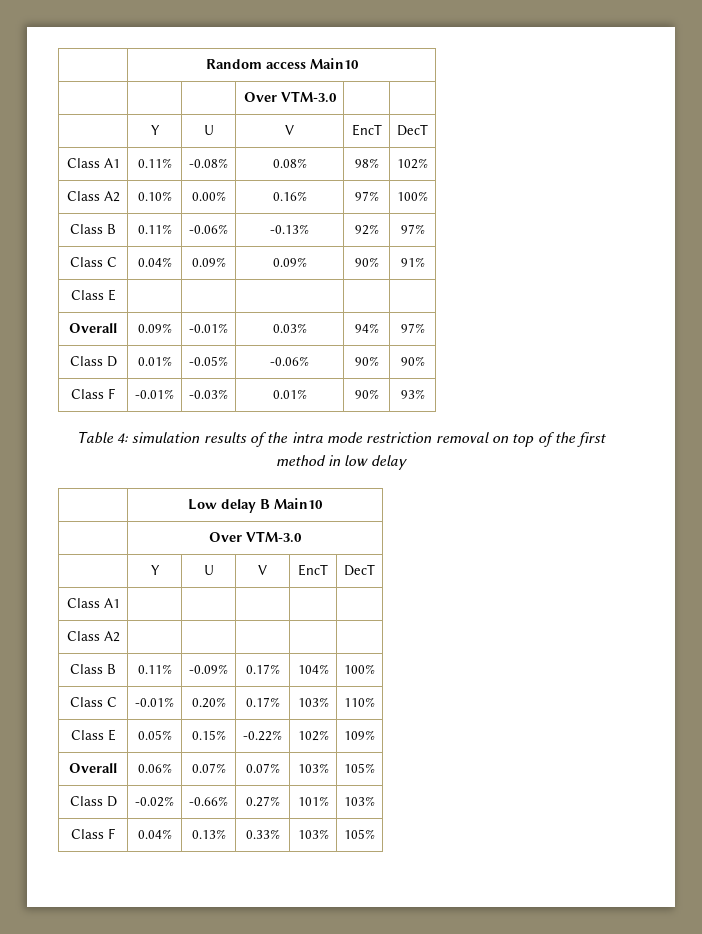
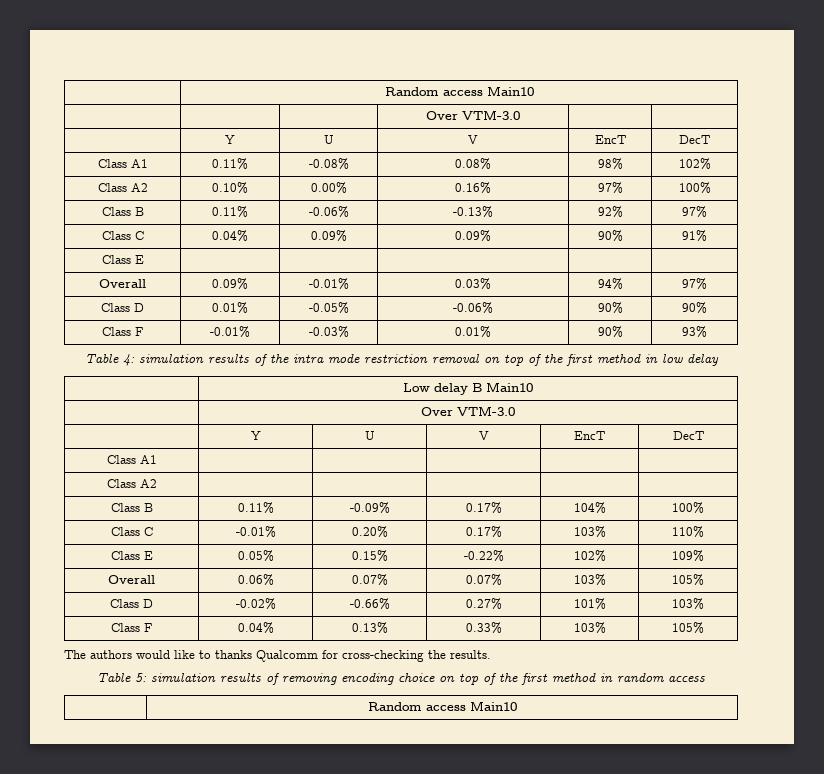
+ The authors would like to thanks Qualcomm for cross-checking the results.
+ Table 5: simulation results of removing encoding choice on top of the first method in random access
+ | Random access Main10

